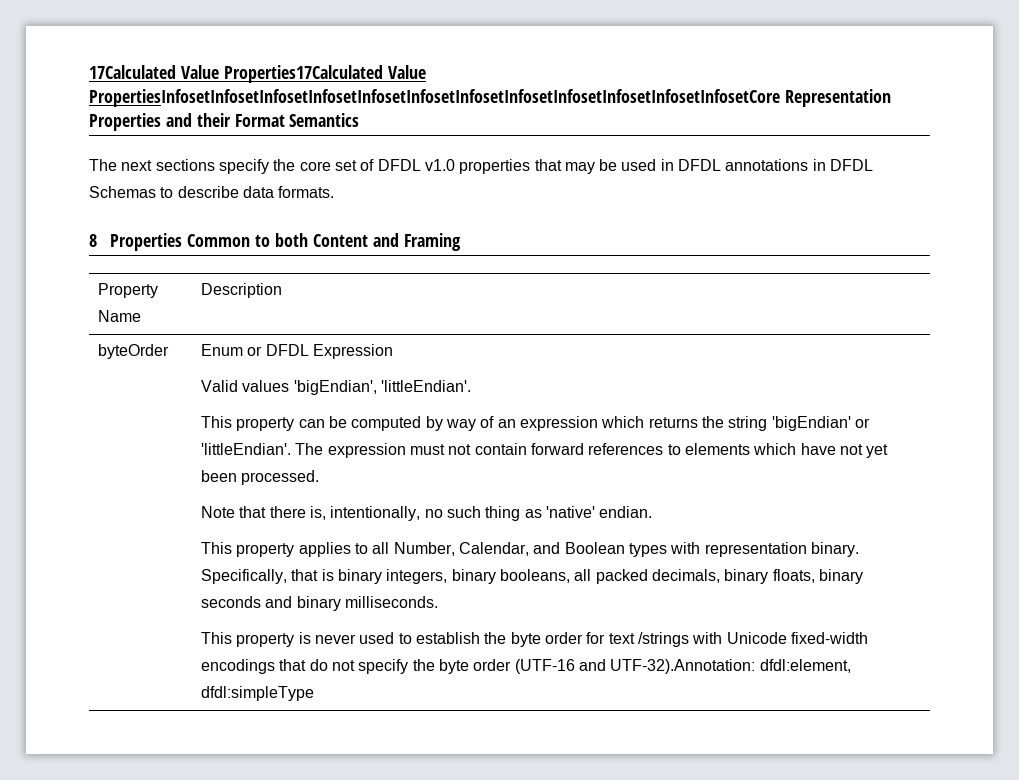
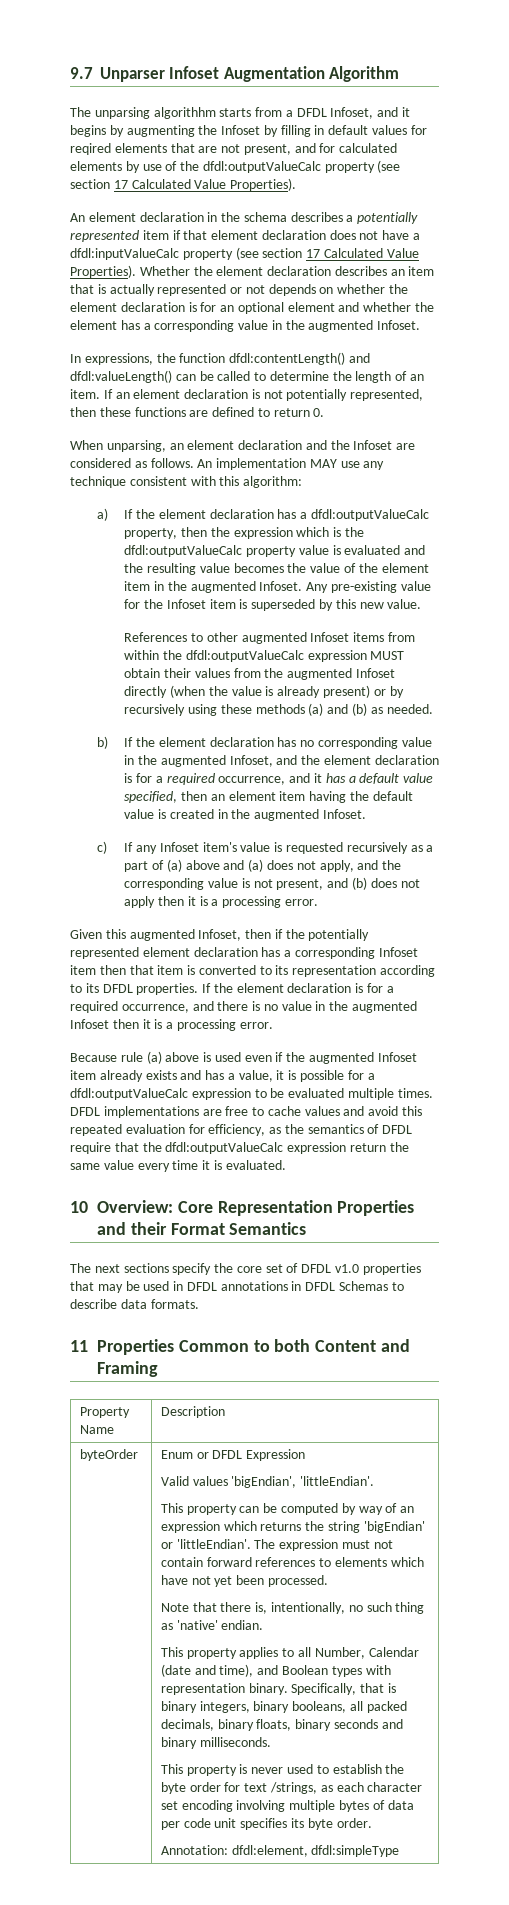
- 17Calculated Value Properties17Calculated Value PropertiesInfosetInfosetInfosetInfosetInfosetInfosetInfosetInfosetInfosetInfosetInfosetInfosetCore Representation Properties and their Format Semantics
+ 9.7 Unparser Infoset Augmentation Algorithm
+ The unparsing algorithhm starts from a DFDL Infoset, and it begins by augmenting the Infoset by filling in default values for reqired elements that are not present, and for calculated elements by use of the dfdl:outputValueCalc property (see section 17 Calculated Value Properties).
+ An element declaration in the schema describes a potentially represented item if that element declaration does not have a dfdl:inputValueCalc property (see section 17 Calculated Value Properties). Whether the element declaration describes an item that is actually represented or not depends on whether the element declaration is for an optional element and whether the element has a corresponding value in the augmented Infoset.
+ In expressions, the function dfdl:contentLength() and dfdl:valueLength() can be called to determine the length of an item. If an element declaration is not potentially represented, then these functions are defined to return 0.
+ When unparsing, an element declaration and the Infoset are considered as follows. An implementation MAY use any technique consistent with this algorithm:
+ a) If the element declaration has a dfdl:outputValueCalc property, then the expression which is the dfdl:outputValueCalc property value is evaluated and the resulting value becomes the value of the element item in the augmented Infoset. Any pre-existing value for the Infoset item is superseded by this new value.
+ References to other augmented Infoset items from within the dfdl:outputValueCalc expression MUST obtain their values from the augmented Infoset directly (when the value is already present) or by recursively using these methods (a) and (b) as needed.
+ b) If the element declaration has no corresponding value in the augmented Infoset, and the element declaration is for a required occurrence, and it has a default value specified, then an element item having the default value is created in the augmented Infoset.
+ c) If any Infoset item's value is requested recursively as a part of (a) above and (a) does not apply, and the corresponding value is not present, and (b) does not apply then it is a processing error.
+ Given this augmented Infoset, then if the potentially represented element declaration has a corresponding Infoset item then that item is converted to its representation according to its DFDL properties. If the element declaration is for a required occurrence, and there is no value in the augmented Infoset then it is a processing error.
+ Because rule (a) above is used even if the augmented Infoset item already exists and has a value, it is possible for a dfdl:outputValueCalc expression to be evaluated multiple times. DFDL implementations are free to cache values and avoid this repeated evaluation for efficiency, as the semantics of DFDL require that the dfdl:outputValueCalc expression return the same value every time it is evaluated.
+ 10 Overview: Core Representation Properties and their Format Semantics
- 8 Properties Common to both Content and Framing
+ 11 Properties Common to both Content and Framing
- This property applies to all Number, Calendar, and Boolean types with representation binary.
+ This property applies to all Number, Calendar (date and time), and Boolean types with representation binary.
- This property is never used to establish the byte order for text /strings with Unicode fixed-width encodings that do not specify the byte order (UTF-16 and UTF-32).Annotation: dfdl:element, dfdl:simpleType
+ This property is never used to establish the byte order for text /strings, as each character set encoding involving multiple bytes of data per code unit specifies its byte order.
+ Annotation: dfdl:element, dfdl:simpleType

